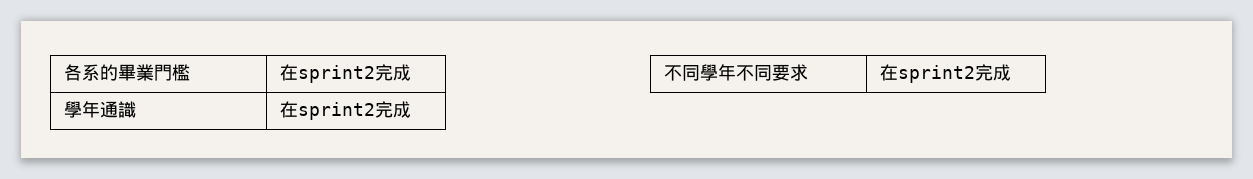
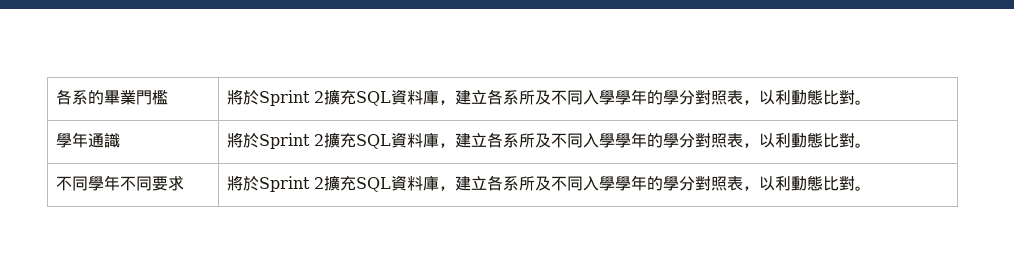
- 各系的畢業門檻 | 在sprint2完成
- 學年通識 | 在sprint2完成
- 不同學年不同要求 | 在sprint2完成
+ 各系的畢業門檻 | 將於Sprint 2擴充SQL資料庫，建立各系所及不同入學學年的學分對照表，以利動態比對。
+ 學年通識 | 將於Sprint 2擴充SQL資料庫，建立各系所及不同入學學年的學分對照表，以利動態比對。
+ 不同學年不同要求 | 將於Sprint 2擴充SQL資料庫，建立各系所及不同入學學年的學分對照表，以利動態比對。

